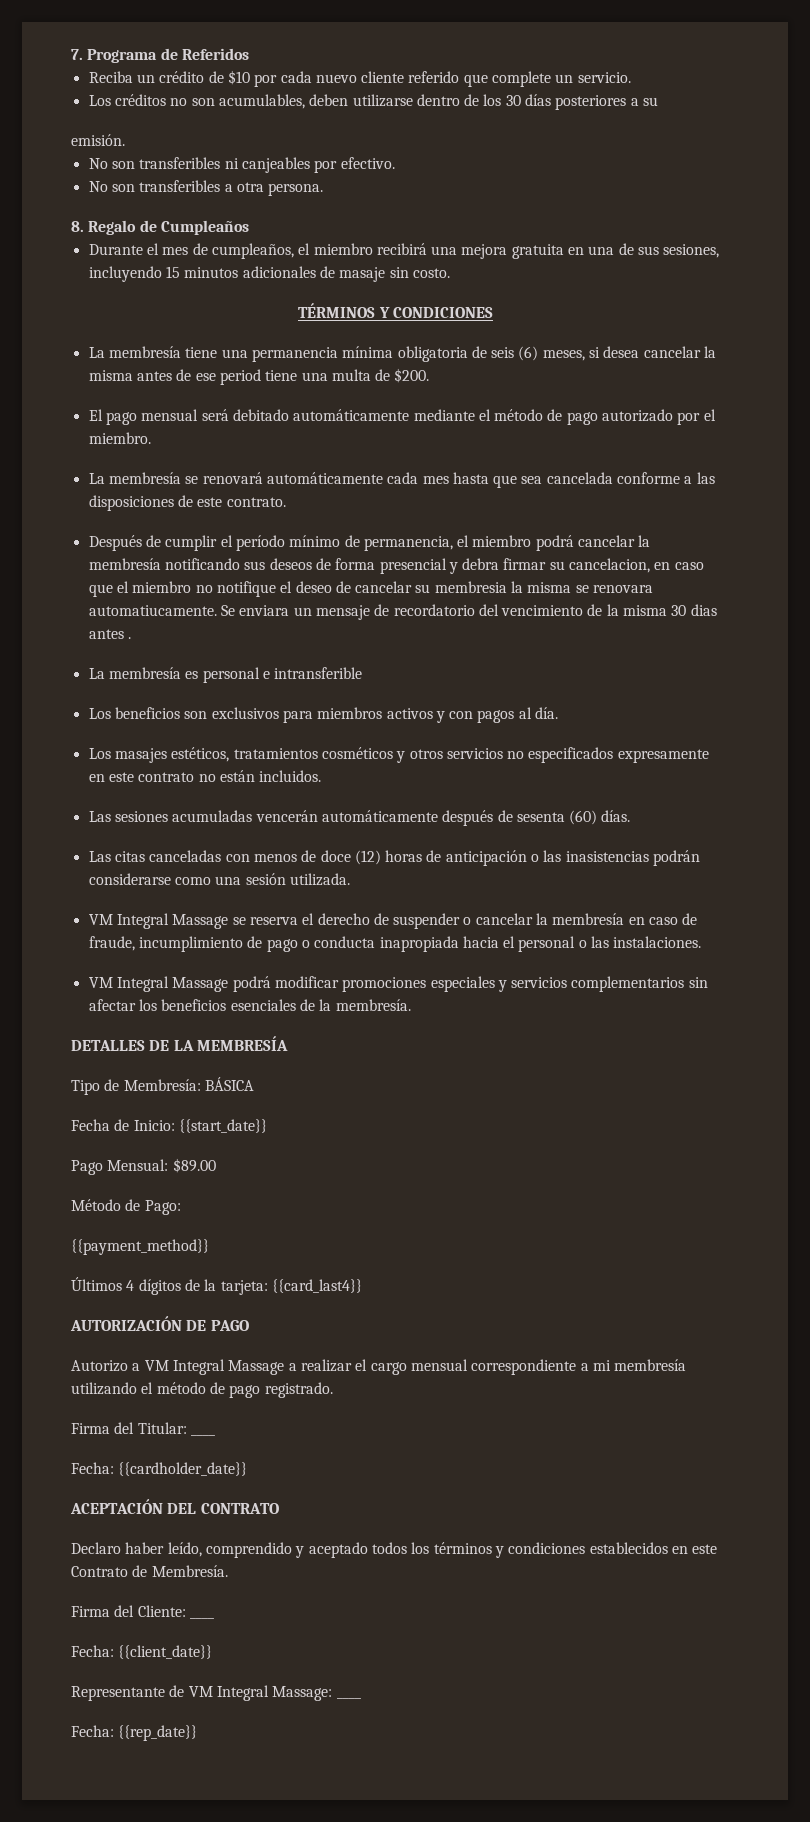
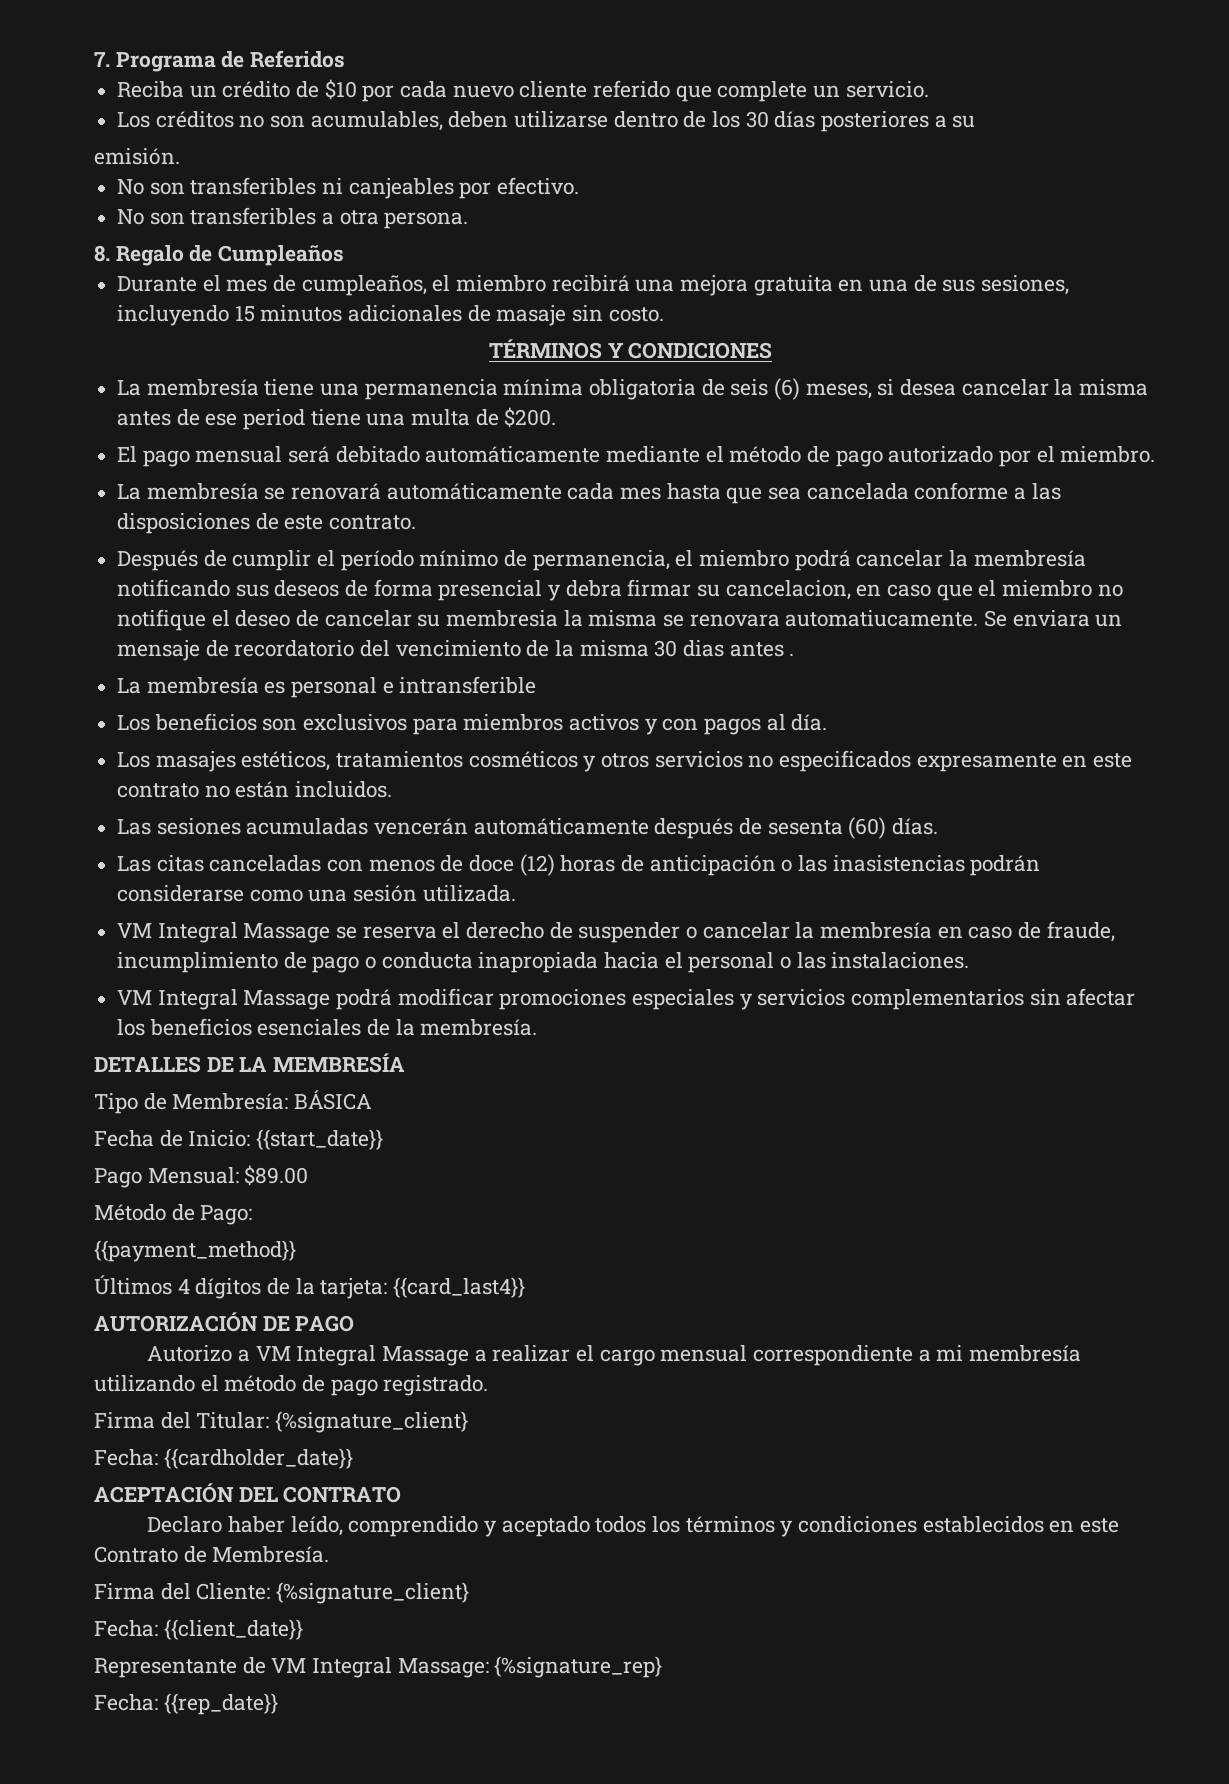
- Firma del Titular: ____
+ Firma del Titular: {%signature_client}
- Firma del Cliente: ____
+ Firma del Cliente: {%signature_client}
- Representante de VM Integral Massage: ____
+ Representante de VM Integral Massage: {%signature_rep}

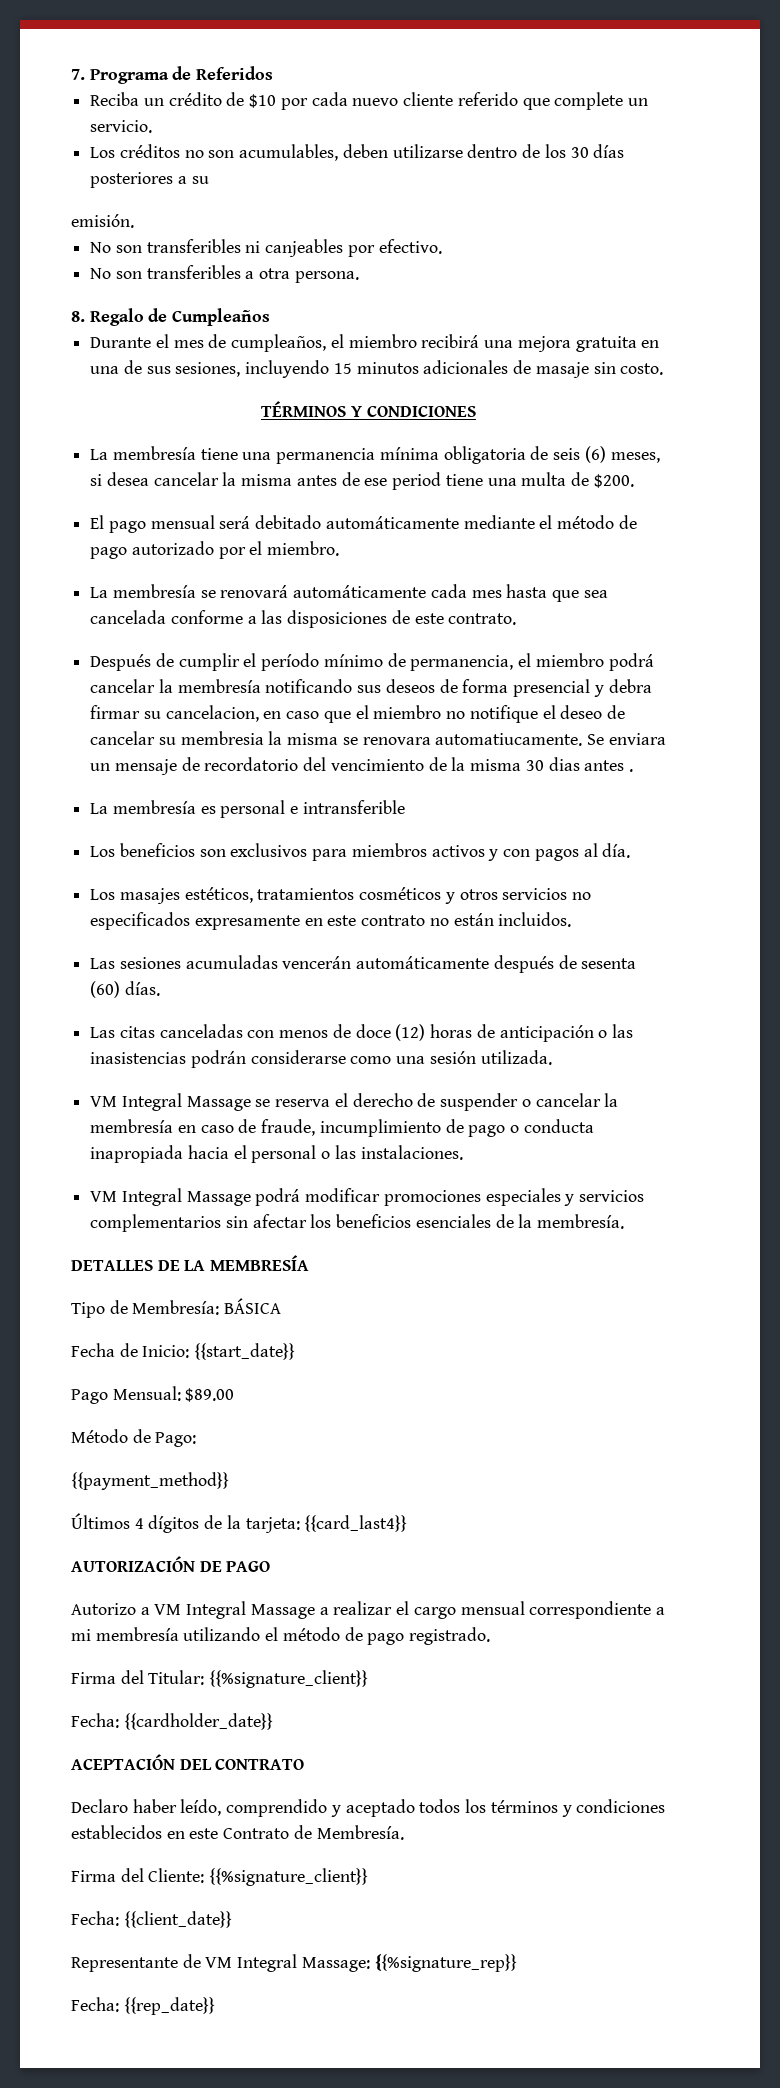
- Firma del Titular: {%signature_client}
+ Firma del Titular: {{%signature_client}}
- Firma del Cliente: {%signature_client}
+ Firma del Cliente: {{%signature_client}}
- Representante de VM Integral Massage: {%signature_rep}
+ Representante de VM Integral Massage: {{%signature_rep}}

